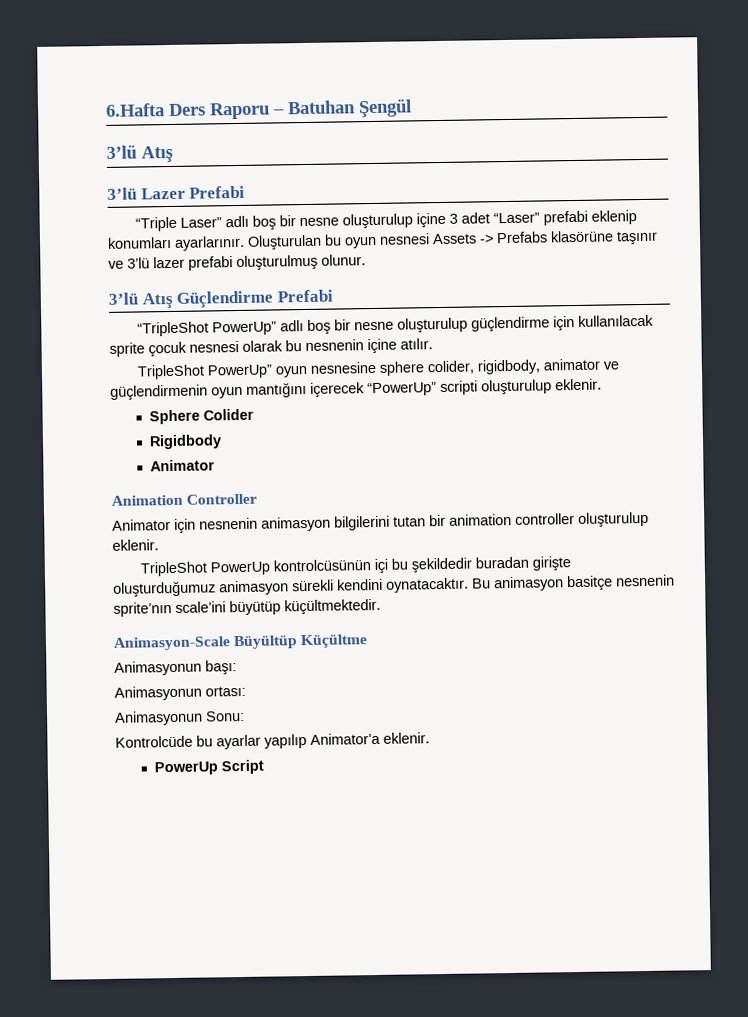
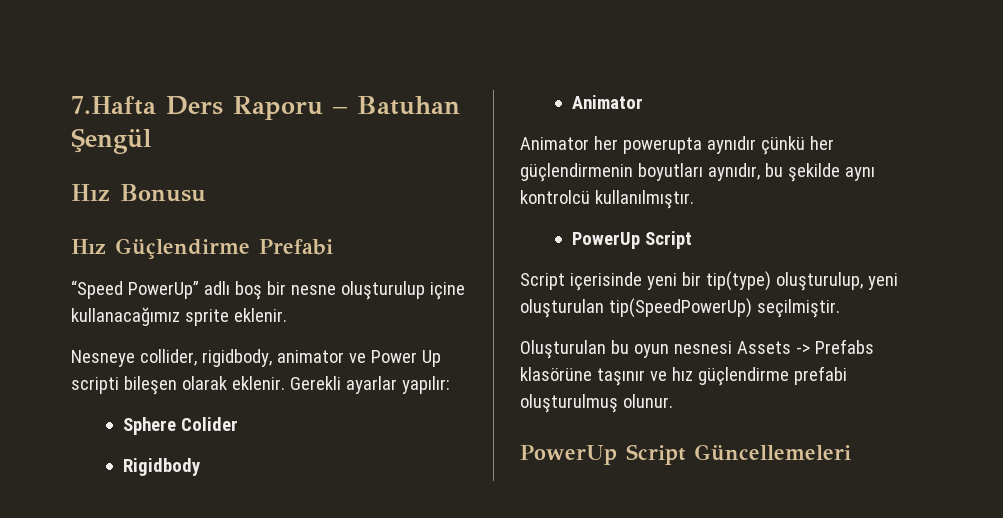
- 6.Hafta Ders Raporu – Batuhan Şengül
- 3’lü Atış
- 3’lü Lazer Prefabi
- “Triple Laser” adlı boş bir nesne oluşturulup içine 3 adet “Laser” prefabi eklenip konumları ayarlarınır. Oluşturulan bu oyun nesnesi Assets -> Prefabs klasörüne taşınır ve 3’lü lazer prefabi oluşturulmuş olunur.
+ 7.Hafta Ders Raporu – Batuhan Şengül
+ Hız Bonusu
+ Hız Güçlendirme Prefabi
+ “Speed PowerUp” adlı boş bir nesne oluşturulup içine kullanacağımız sprite eklenir.
+ Nesneye collider, rigidbody, animator ve Power Up scripti bileşen olarak eklenir. Gerekli ayarlar yapılır:
+ Sphere Colider
+ Rigidbody
+ Animator
+ Animator her powerupta aynıdır çünkü her güçlendirmenin boyutları aynıdır, bu şekilde aynı kontrolcü kullanılmıştır.
+ PowerUp Script
+ Script içerisinde yeni bir tip(type) oluşturulup, yeni oluşturulan tip(SpeedPowerUp) seçilmiştir.
+ Oluşturulan bu oyun nesnesi Assets -> Prefabs klasörüne taşınır ve hız güçlendirme prefabi oluşturulmuş olunur.
- 3’lü Atış Güçlendirme Prefabi
- “TripleShot PowerUp” adlı boş bir nesne oluşturulup güçlendirme için kullanılacak sprite çocuk nesnesi olarak bu nesnenin içine atılır.
- TripleShot PowerUp” oyun nesnesine sphere colider, rigidbody, animator ve güçlendirmenin oyun mantığını içerecek “PowerUp” scripti oluşturulup eklenir.
- Sphere Colider
- Rigidbody
- Animator
- Animation Controller
- Animator için nesnenin animasyon bilgilerini tutan bir animation controller oluşturulup eklenir.
- TripleShot PowerUp kontrolcüsünün içi bu şekildedir buradan girişte oluşturduğumuz animasyon sürekli kendini oynatacaktır. Bu animasyon basitçe nesnenin sprite’nın scale’ini büyütüp küçültmektedir.
- Animasyon-Scale Büyültüp Küçültme
- Animasyonun başı:
- Animasyonun ortası:
- Animasyonun Sonu:
- Kontrolcüde bu ayarlar yapılıp Animator’a eklenir.
- PowerUp Script
+ PowerUp Script Güncellemeleri

